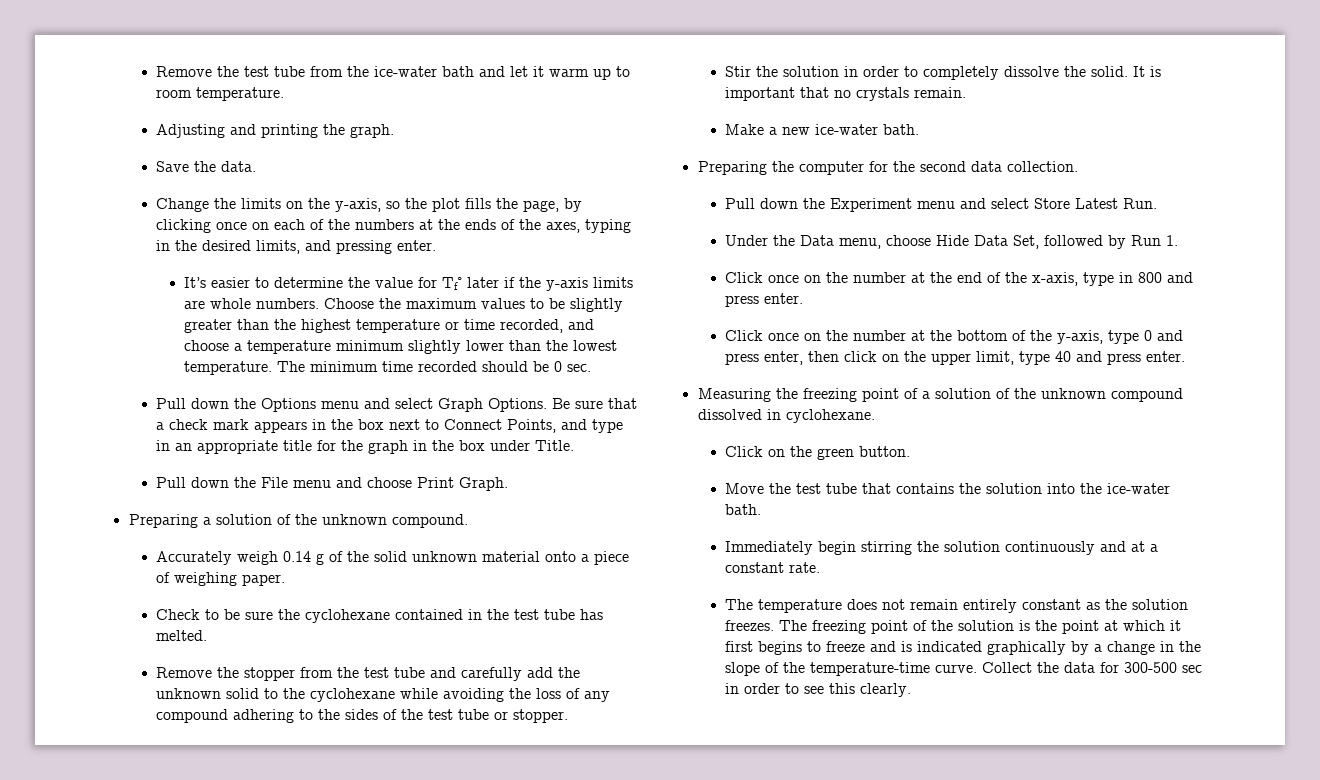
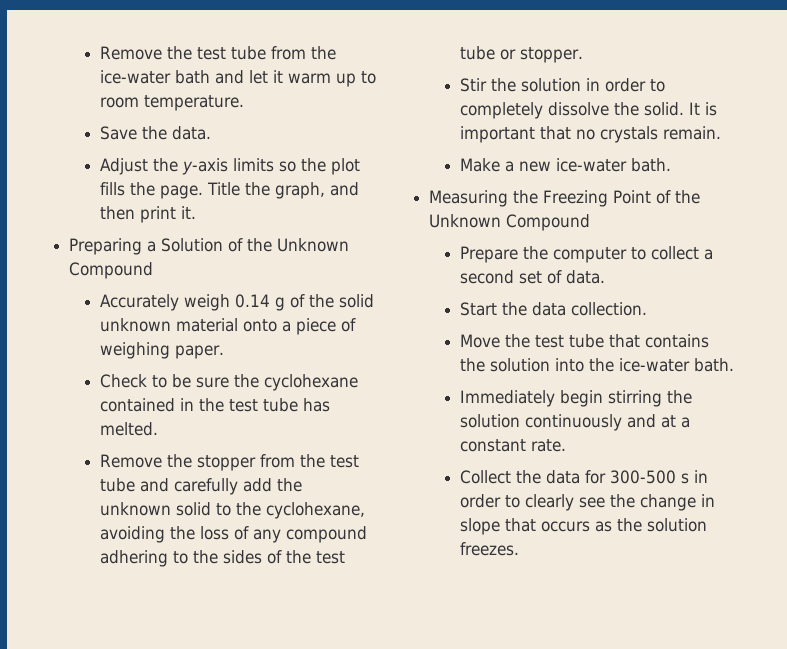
- Adjusting and printing the graph.
  Save the data.
- Change the limits on the y-axis, so the plot fills the page, by clicking once on each of the numbers at the ends of the axes, typing in the desired limits, and pressing enter.
- It’s easier to determine the value for Tf° later if the y-axis limits are whole numbers. Choose the maximum values to be slightly greater than the highest temperature or time recorded, and choose a temperature minimum slightly lower than the lowest temperature. The minimum time recorded should be 0 sec.
- Pull down the Options menu and select Graph Options. Be sure that a check mark appears in the box next to Connect Points, and type in an appropriate title for the graph in the box under Title.
- Pull down the File menu and choose Print Graph.
+ Adjust the y-axis limits so the plot fills the page. Title the graph, and then print it.
- Preparing a solution of the unknown compound.
+ Preparing a Solution of the Unknown Compound
- Remove the stopper from the test tube and carefully add the unknown solid to the cyclohexane while avoiding the loss of any compound adhering to the sides of the test tube or stopper.
+ Remove the stopper from the test tube and carefully add the unknown solid to the cyclohexane, avoiding the loss of any compound adhering to the sides of the test tube or stopper.
- Preparing the computer for the second data collection.
- Pull down the Experiment menu and select Store Latest Run.
- Under the Data menu, choose Hide Data Set, followed by Run 1.
- Click once on the number at the end of the x-axis, type in 800 and press enter.
- Click once on the number at the bottom of the y-axis, type 0 and press enter, then click on the upper limit, type 40 and press enter.
- Measuring the freezing point of a solution of the unknown compound dissolved in cyclohexane.
- Click on the green button.
+ Measuring the Freezing Point of the Unknown Compound
+ Prepare the computer to collect a second set of data.
+ Start the data collection.
- The temperature does not remain entirely constant as the solution freezes. The freezing point of the solution is the point at which it first begins to freeze and is indicated graphically by a change in the slope of the temperature-time curve. Collect the data for 300-500 sec in order to see this clearly.
+ Collect the data for 300-500 s in order to clearly see the change in slope that occurs as the solution freezes.

